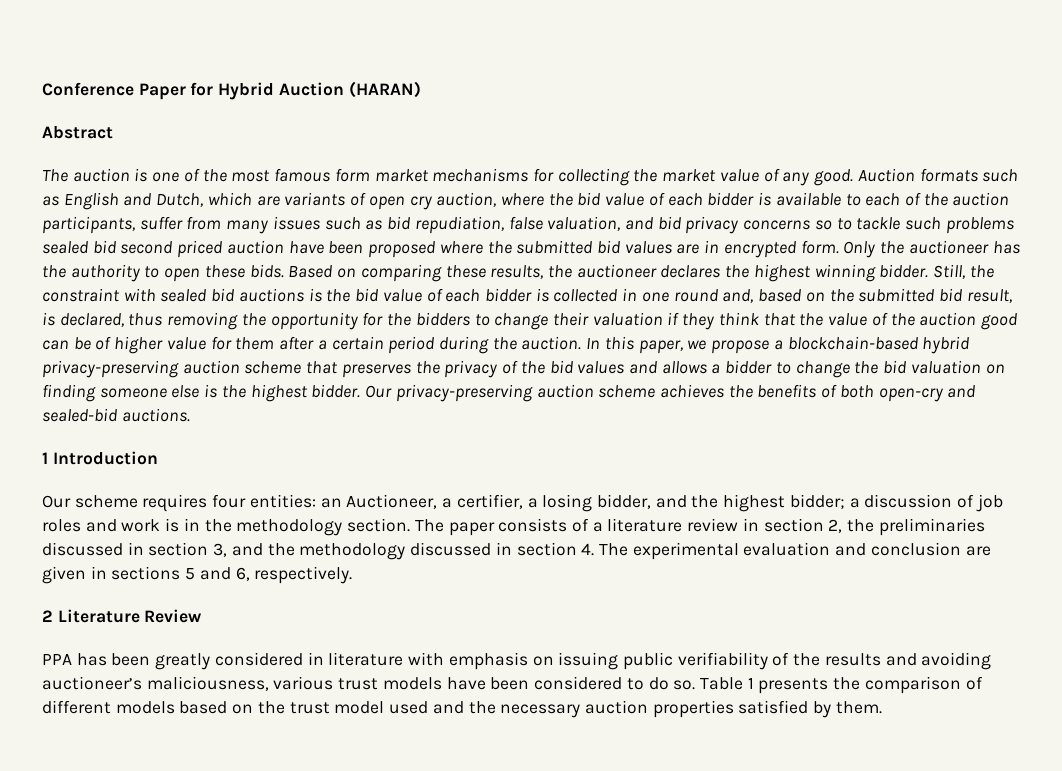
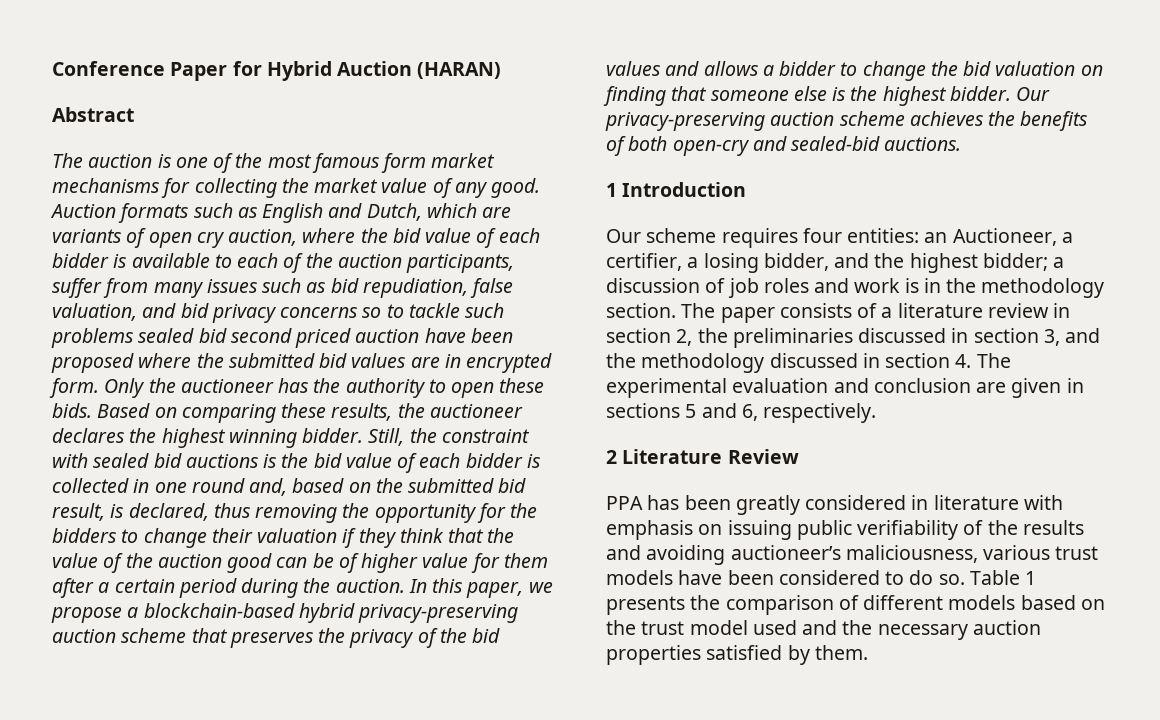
- In this paper, we propose a blockchain-based hybrid privacy-preserving auction scheme that preserves the privacy of the bid values and allows a bidder to change the bid valuation on finding someone else is the highest bidder.
+ In this paper, we propose a blockchain-based hybrid privacy-preserving auction scheme that preserves the privacy of the bid values and allows a bidder to change the bid valuation on finding that someone else is the highest bidder.

